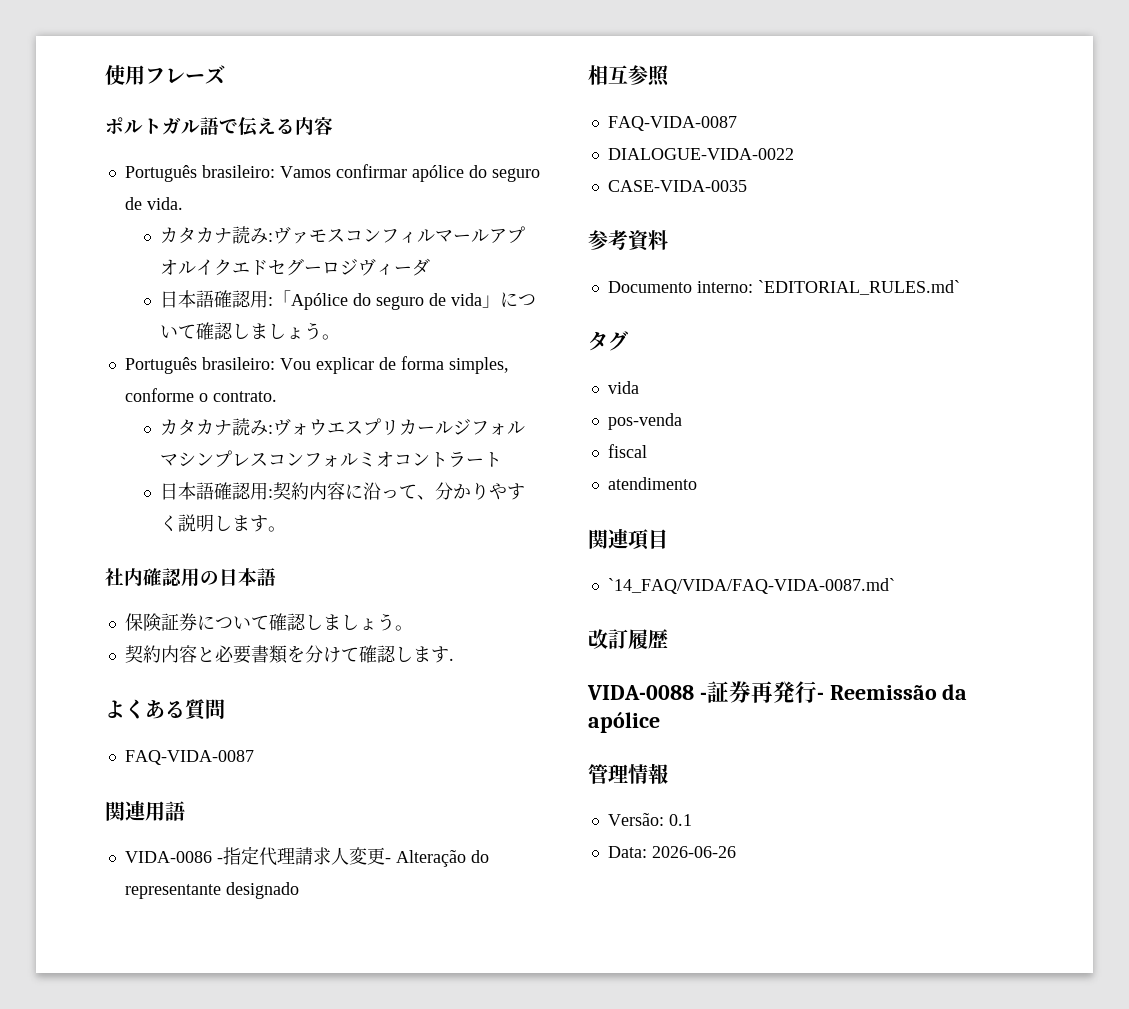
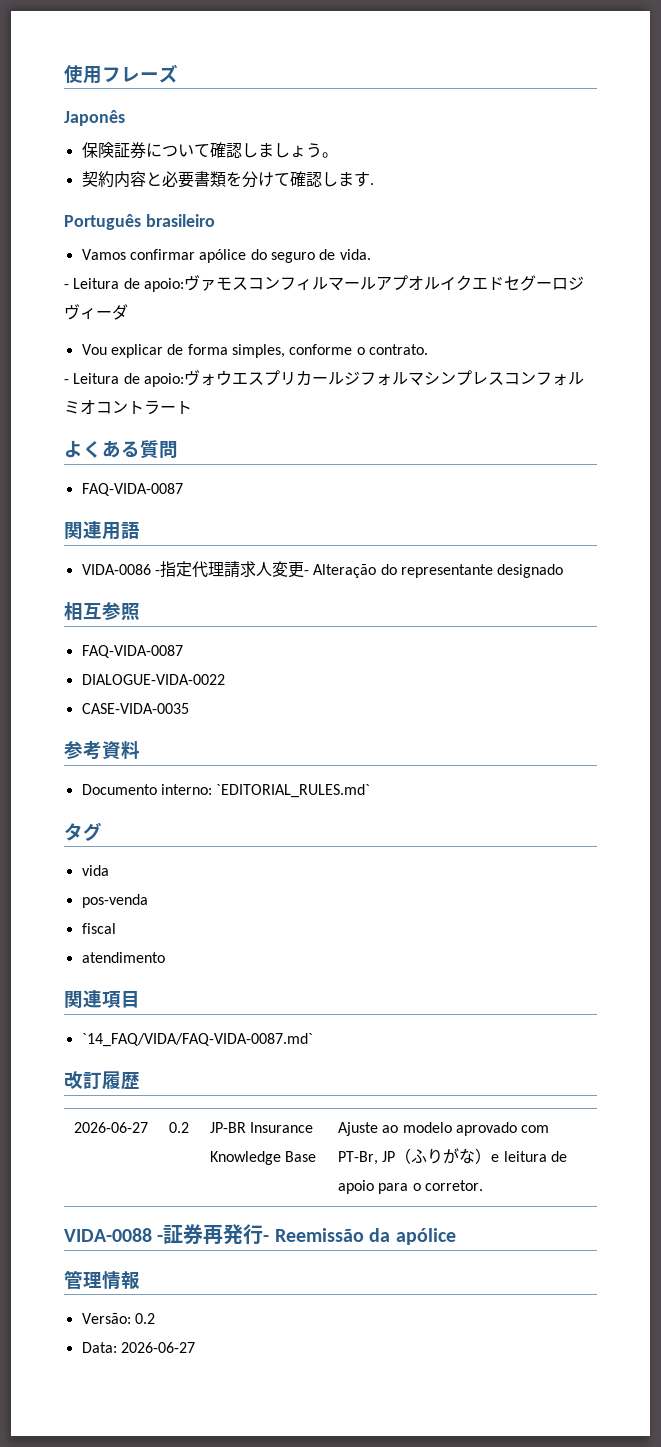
- ポルトガル語で伝える内容
- Português brasileiro: Vamos confirmar apólice do seguro de vida.
- カタカナ読み:ヴァモスコンフィルマールアプオルイクエドセグーロジヴィーダ
- 日本語確認用:「Apólice do seguro de vida」について確認しましょう。
- Português brasileiro: Vou explicar de forma simples, conforme o contrato.
- カタカナ読み:ヴォウエスプリカールジフォルマシンプレスコンフォルミオコントラート
- 日本語確認用:契約内容に沿って、分かりやすく説明します。
- 社内確認用の日本語
+ Japonês
+ Português brasileiro
+ Vamos confirmar apólice do seguro de vida.
+ - Leitura de apoio:ヴァモスコンフィルマールアプオルイクエドセグーロジヴィーダ
+ Vou explicar de forma simples, conforme o contrato.
+ - Leitura de apoio:ヴォウエスプリカールジフォルマシンプレスコンフォルミオコントラート
+ 2026-06-27 | 0.2 | JP-BR Insurance Knowledge Base | Ajuste ao modelo aprovado com PT-Br, JP（ふりがな）e leitura de apoio para o corretor.
- Versão: 0.1
+ Versão: 0.2
- Data: 2026-06-26
+ Data: 2026-06-27

